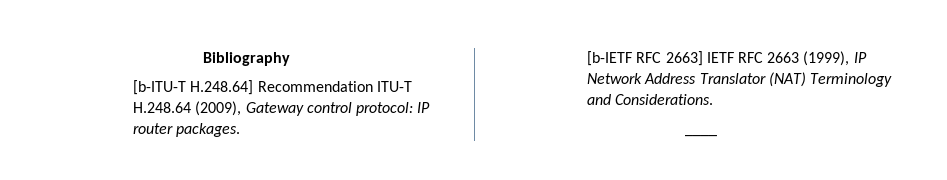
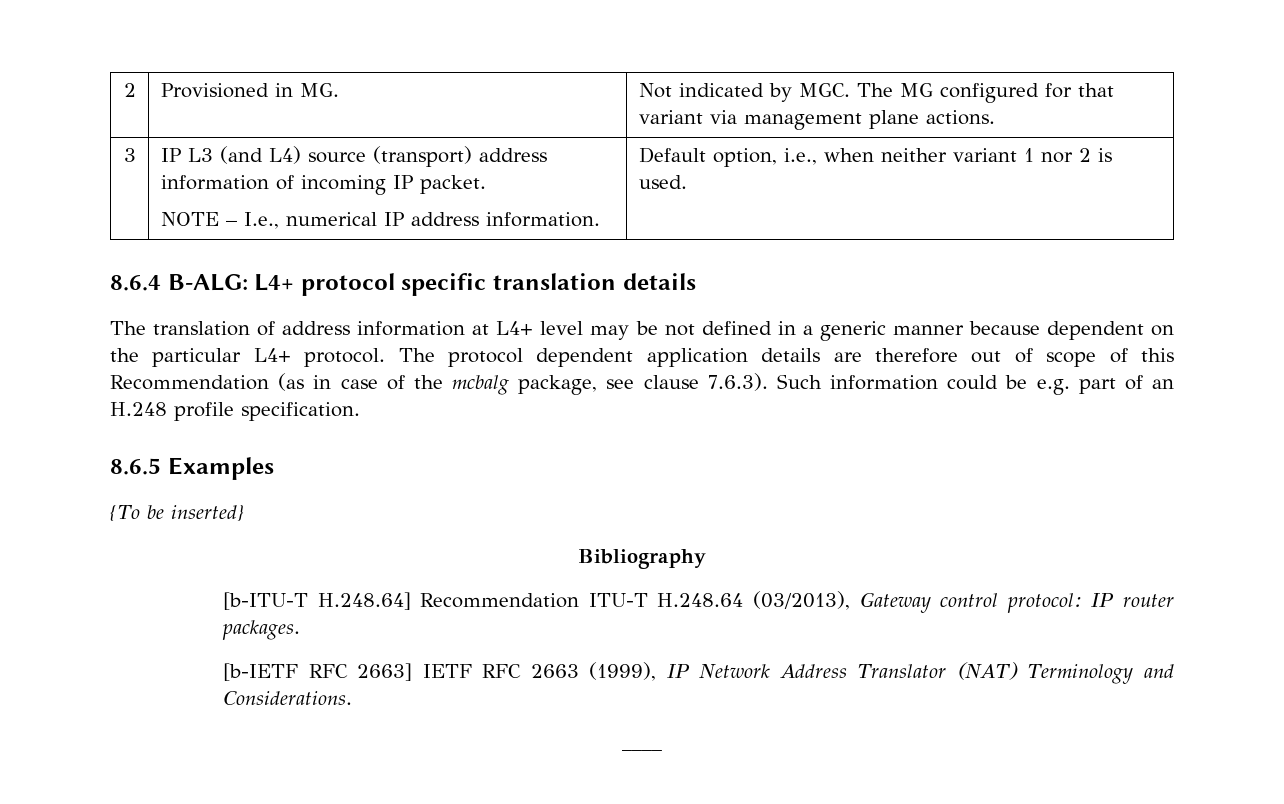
+ 2 | Provisioned in MG. | Not indicated by MGC. The MG configured for that variant via management plane actions.
+ 3 | IP L3 (and L4) source (transport) address information of incoming IP packet.
+ NOTE – I.e., numerical IP address information. | Default option, i.e., when neither variant 1 nor 2 is used.
+ 8.6.4 B-ALG: L4+ protocol specific translation details
+ The translation of address information at L4+ level may be not defined in a generic manner because dependent on the particular L4+ protocol. The protocol dependent application details are therefore out of scope of this Recommendation (as in case of the mcbalg package, see clause 7.6.3). Such information could be e.g. part of an H.248 profile specification.
+ 8.6.5 Examples
+ {To be inserted}
- [b-ITU-T H.248.64] Recommendation ITU-T H.248.64 (2009), Gateway control protocol: IP router packages.
+ [b-ITU-T H.248.64] Recommendation ITU-T H.248.64 (03/2013), Gateway control protocol: IP router packages.

